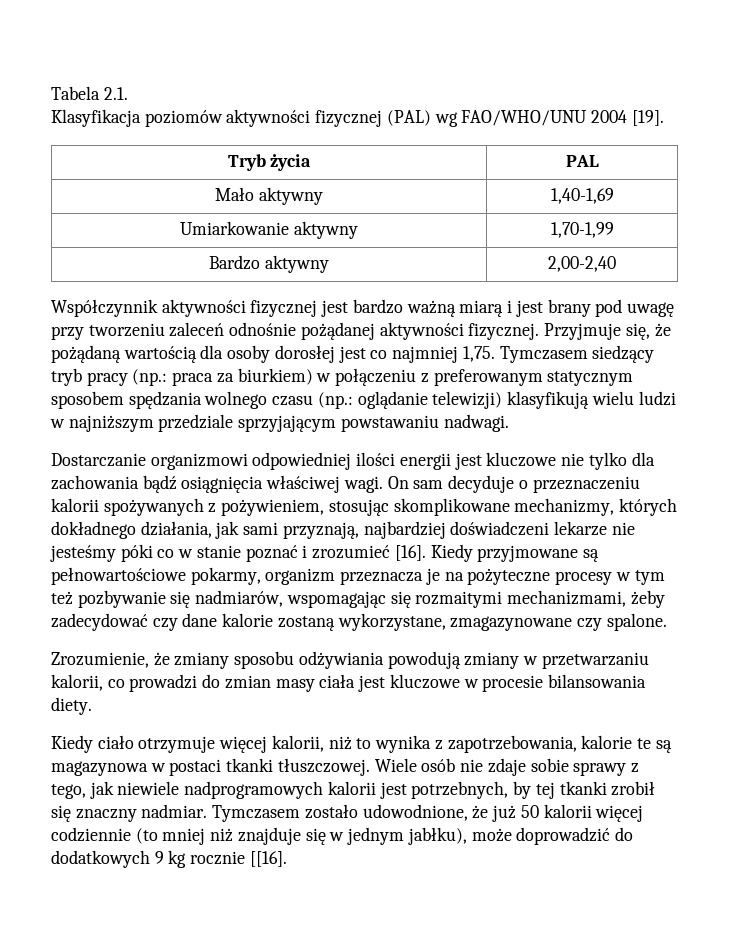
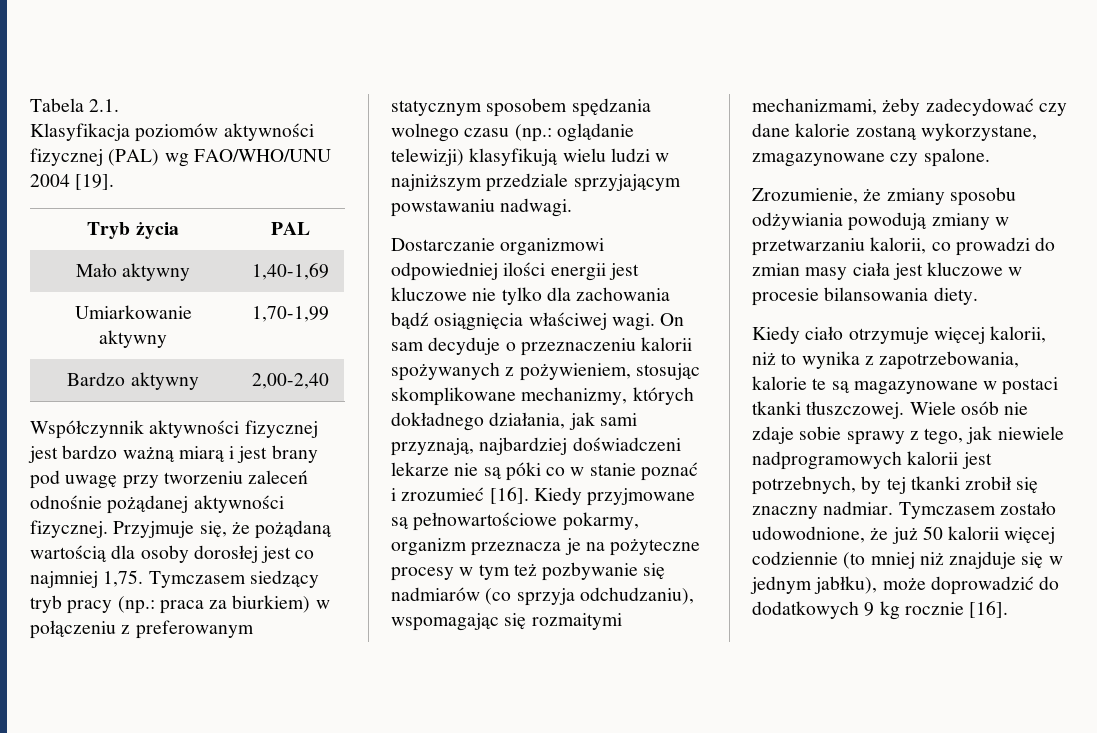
- On sam decyduje o przeznaczeniu kalorii spożywanych z pożywieniem, stosując skomplikowane mechanizmy, których dokładnego działania, jak sami przyznają, najbardziej doświadczeni lekarze nie jesteśmy póki co w stanie poznać i zrozumieć [16].
+ On sam decyduje o przeznaczeniu kalorii spożywanych z pożywieniem, stosując skomplikowane mechanizmy, których dokładnego działania, jak sami przyznają, najbardziej doświadczeni lekarze nie są póki co w stanie poznać i zrozumieć [16].
- Kiedy przyjmowane są pełnowartościowe pokarmy, organizm przeznacza je na pożyteczne procesy w tym też pozbywanie się nadmiarów, wspomagając się rozmaitymi mechanizmami, żeby zadecydować czy dane kalorie zostaną wykorzystane, zmagazynowane czy spalone.
+ Kiedy przyjmowane są pełnowartościowe pokarmy, organizm przeznacza je na pożyteczne procesy w tym też pozbywanie się nadmiarów (co sprzyja odchudzaniu), wspomagając się rozmaitymi mechanizmami, żeby zadecydować czy dane kalorie zostaną wykorzystane, zmagazynowane czy spalone.
- Kiedy ciało otrzymuje więcej kalorii, niż to wynika z zapotrzebowania, kalorie te są magazynowa w postaci tkanki tłuszczowej.
+ Kiedy ciało otrzymuje więcej kalorii, niż to wynika z zapotrzebowania, kalorie te są magazynowane w postaci tkanki tłuszczowej.
- Tymczasem zostało udowodnione, że już 50 kalorii więcej codziennie (to mniej niż znajduje się w jednym jabłku), może doprowadzić do dodatkowych 9 kg rocznie [[16].
+ Tymczasem zostało udowodnione, że już 50 kalorii więcej codziennie (to mniej niż znajduje się w jednym jabłku), może doprowadzić do dodatkowych 9 kg rocznie [16].

